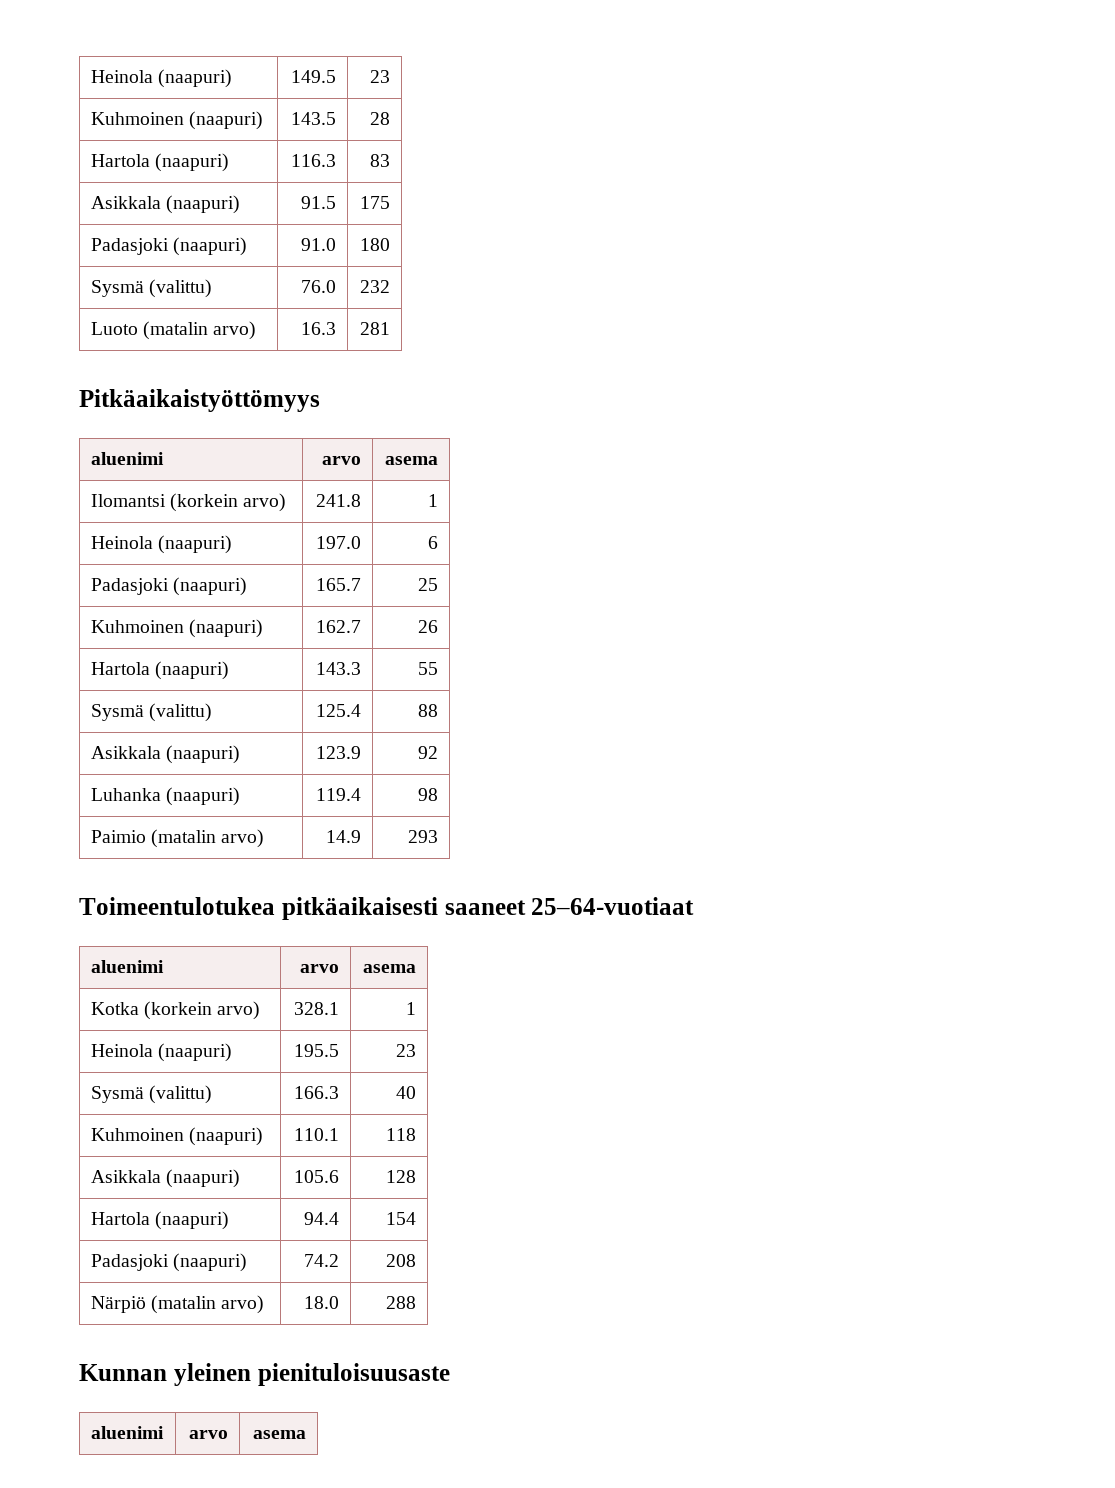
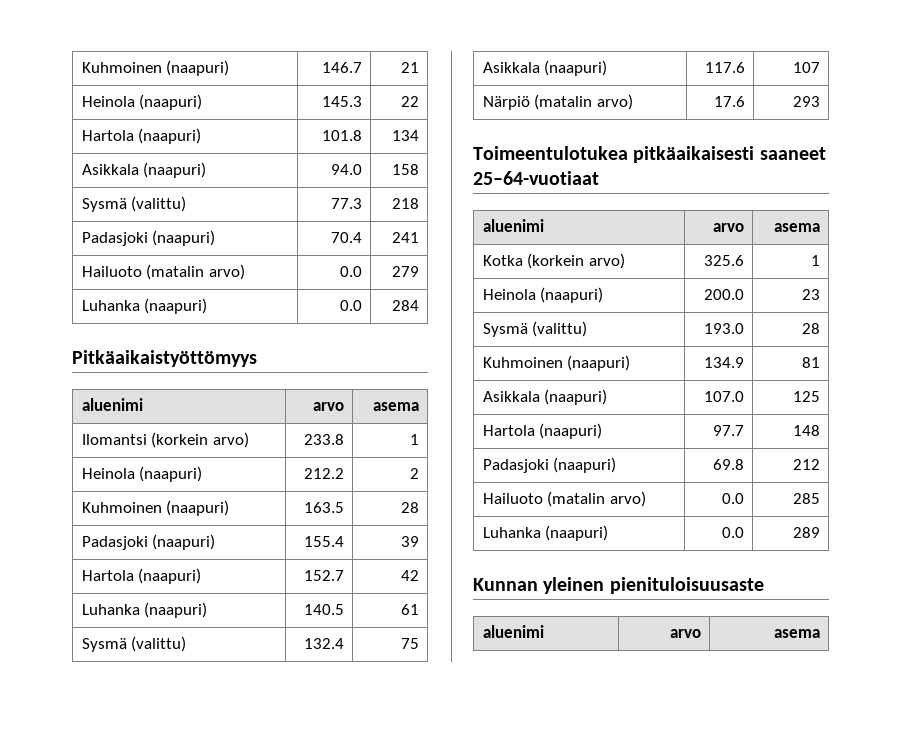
- Heinola (naapuri) | 149.5 | 23
- Kuhmoinen (naapuri) | 143.5 | 28
- Hartola (naapuri) | 116.3 | 83
- Asikkala (naapuri) | 91.5 | 175
- Padasjoki (naapuri) | 91.0 | 180
- Sysmä (valittu) | 76.0 | 232
- Luoto (matalin arvo) | 16.3 | 281
+ Kuhmoinen (naapuri) | 146.7 | 21
+ Heinola (naapuri) | 145.3 | 22
+ Hartola (naapuri) | 101.8 | 134
+ Asikkala (naapuri) | 94.0 | 158
+ Sysmä (valittu) | 77.3 | 218
+ Padasjoki (naapuri) | 70.4 | 241
+ Hailuoto (matalin arvo) | 0.0 | 279
+ Luhanka (naapuri) | 0.0 | 284
- Ilomantsi (korkein arvo) | 241.8 | 1
- Heinola (naapuri) | 197.0 | 6
- Padasjoki (naapuri) | 165.7 | 25
- Kuhmoinen (naapuri) | 162.7 | 26
- Hartola (naapuri) | 143.3 | 55
- Sysmä (valittu) | 125.4 | 88
- Asikkala (naapuri) | 123.9 | 92
- Luhanka (naapuri) | 119.4 | 98
- Paimio (matalin arvo) | 14.9 | 293
+ Ilomantsi (korkein arvo) | 233.8 | 1
+ Heinola (naapuri) | 212.2 | 2
+ Kuhmoinen (naapuri) | 163.5 | 28
+ Padasjoki (naapuri) | 155.4 | 39
+ Hartola (naapuri) | 152.7 | 42
+ Luhanka (naapuri) | 140.5 | 61
+ Sysmä (valittu) | 132.4 | 75
+ Asikkala (naapuri) | 117.6 | 107
+ Närpiö (matalin arvo) | 17.6 | 293
- Kotka (korkein arvo) | 328.1 | 1
- Heinola (naapuri) | 195.5 | 23
+ Kotka (korkein arvo) | 325.6 | 1
+ Heinola (naapuri) | 200.0 | 23
- Sysmä (valittu) | 166.3 | 40
- Kuhmoinen (naapuri) | 110.1 | 118
- Asikkala (naapuri) | 105.6 | 128
- Hartola (naapuri) | 94.4 | 154
- Padasjoki (naapuri) | 74.2 | 208
- Närpiö (matalin arvo) | 18.0 | 288
+ Sysmä (valittu) | 193.0 | 28
+ Kuhmoinen (naapuri) | 134.9 | 81
+ Asikkala (naapuri) | 107.0 | 125
+ Hartola (naapuri) | 97.7 | 148
+ Padasjoki (naapuri) | 69.8 | 212
+ Hailuoto (matalin arvo) | 0.0 | 285
+ Luhanka (naapuri) | 0.0 | 289

